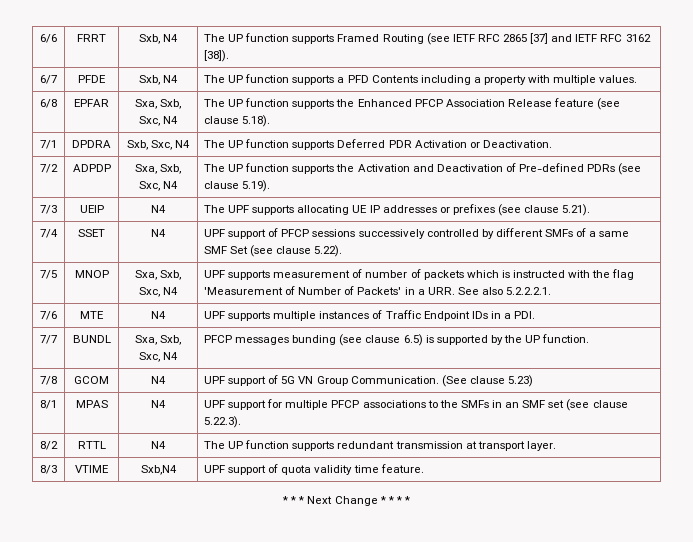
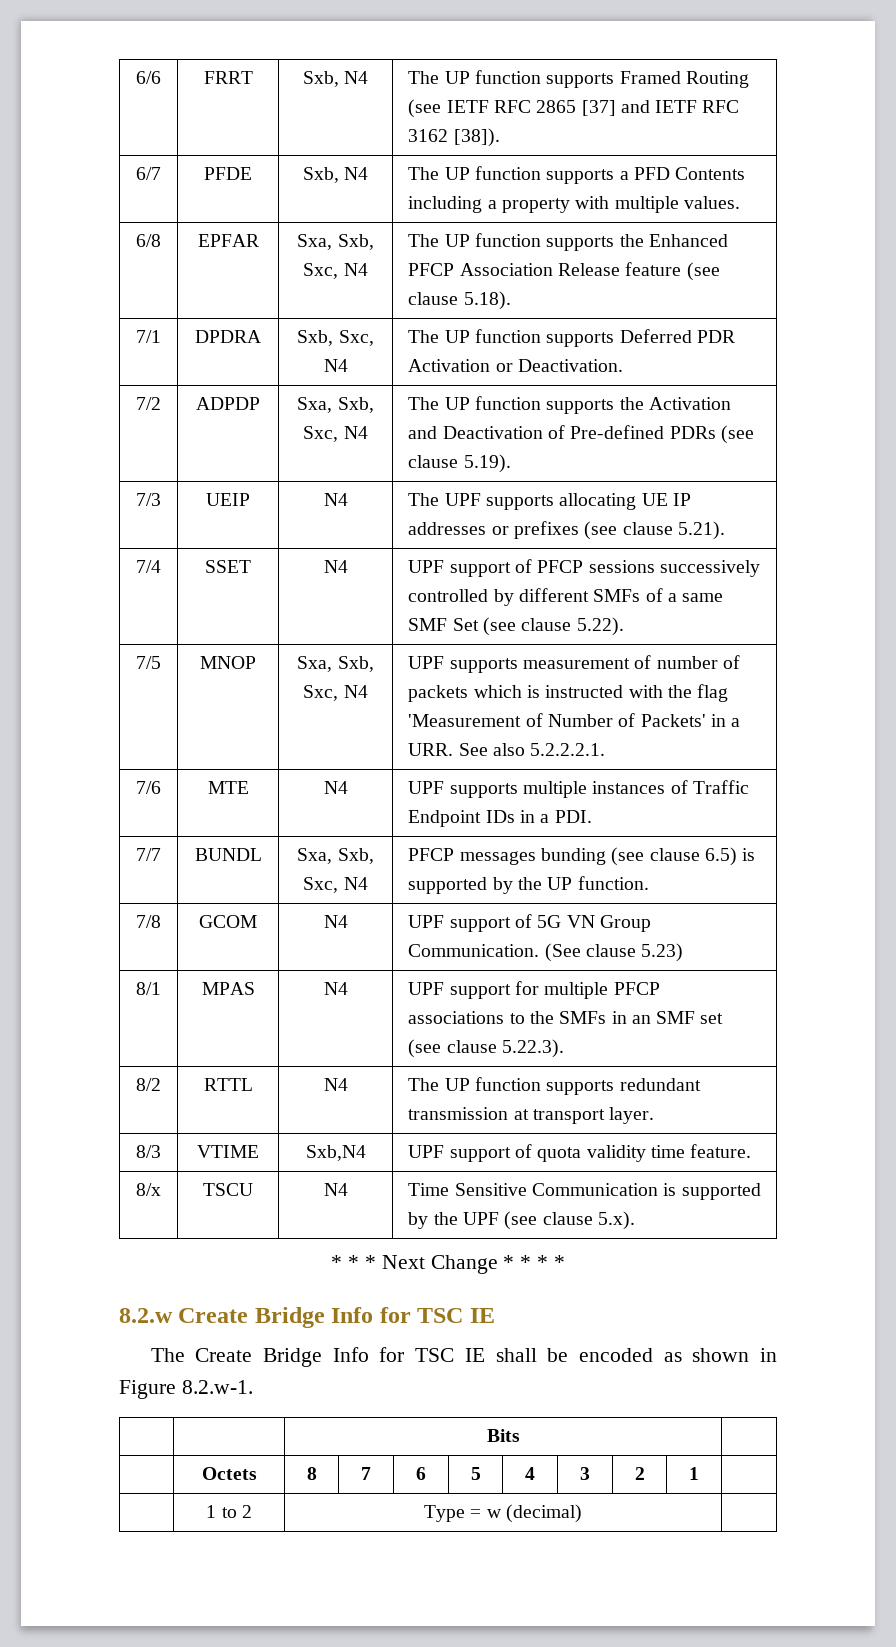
+ 8/x | TSCU | N4 | Time Sensitive Communication is supported by the UPF (see clause 5.x).
+ 8.2.w Create Bridge Info for TSC IE
+ The Create Bridge Info for TSC IE shall be encoded as shown in Figure 8.2.w-1.
+ | | Bits |
+ | Octets | 8 | 7 | 6 | 5 | 4 | 3 | 2 | 1 |
+ | 1 to 2 | Type = w (decimal) |

